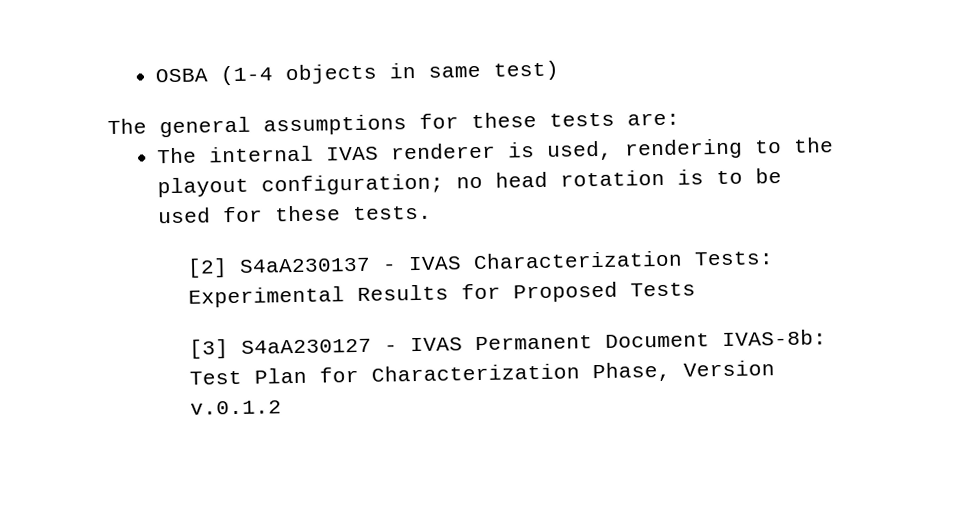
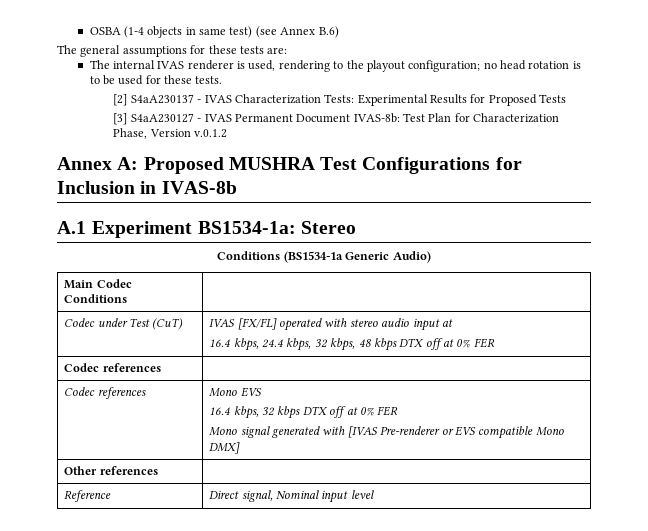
- OSBA (1-4 objects in same test)
+ OSBA (1-4 objects in same test) (see Annex B.6)
+ Annex A: Proposed MUSHRA Test Configurations for Inclusion in IVAS-8b
+ A.1 Experiment BS1534-1a: Stereo
+ Conditions (BS1534-1a Generic Audio)
+ Main Codec Conditions |
+ Codec under Test (CuT) | IVAS [FX/FL] operated with stereo audio input at
+ 16.4 kbps, 24.4 kbps, 32 kbps, 48 kbps DTX off at 0% FER
+ Codec references |
+ Codec references | Mono EVS
+ 16.4 kbps, 32 kbps DTX off at 0% FER
+ Mono signal generated with [IVAS Pre-renderer or EVS compatible Mono DMX]
+ Other references |
+ Reference | Direct signal, Nominal input level

